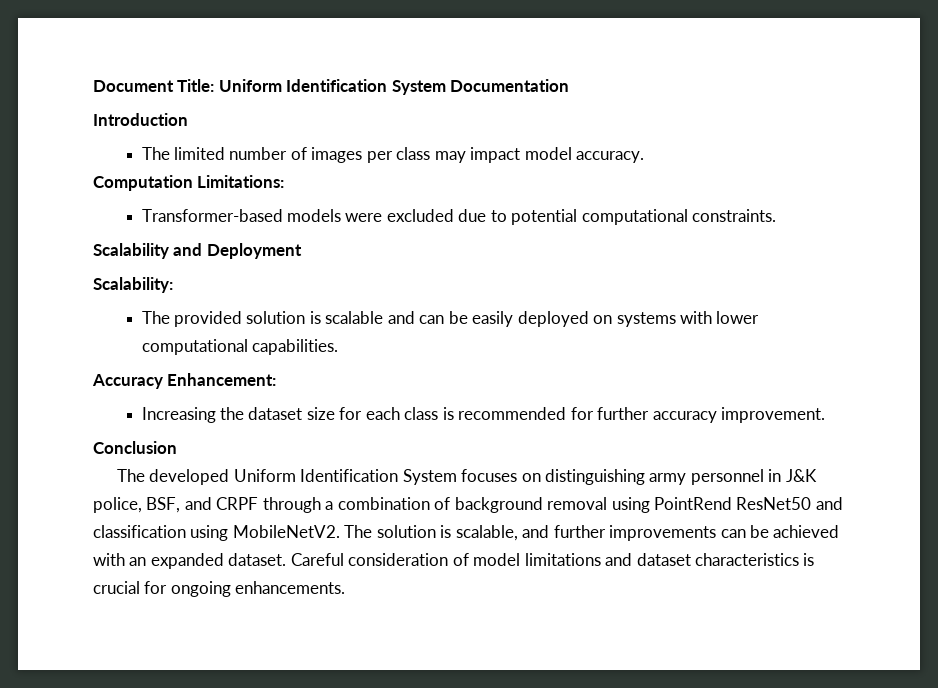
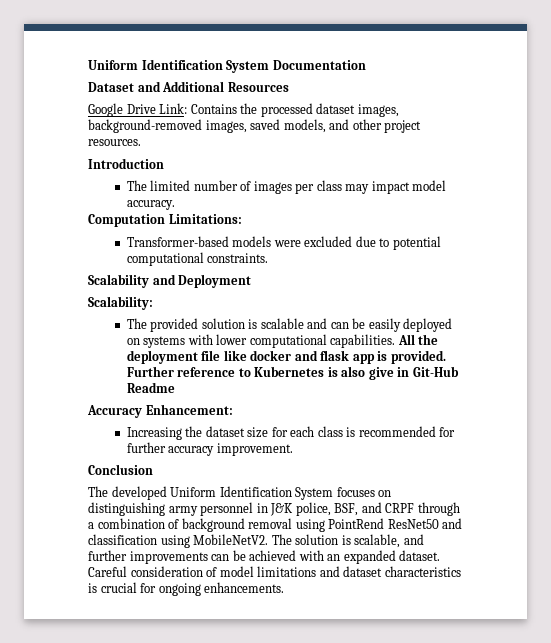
- Document Title: Uniform Identification System Documentation
+ Uniform Identification System Documentation
+ Dataset and Additional Resources
+ Google Drive Link: Contains the processed dataset images, background-removed images, saved models, and other project resources.
+ All the deployment file like docker and flask app is provided. Further reference to Kubernetes is also give in Git-Hub Readme

